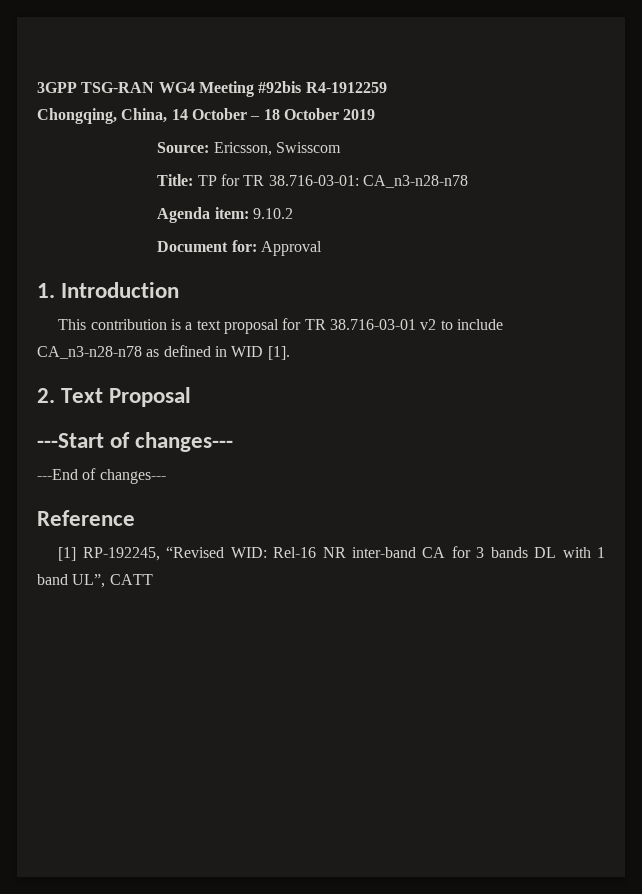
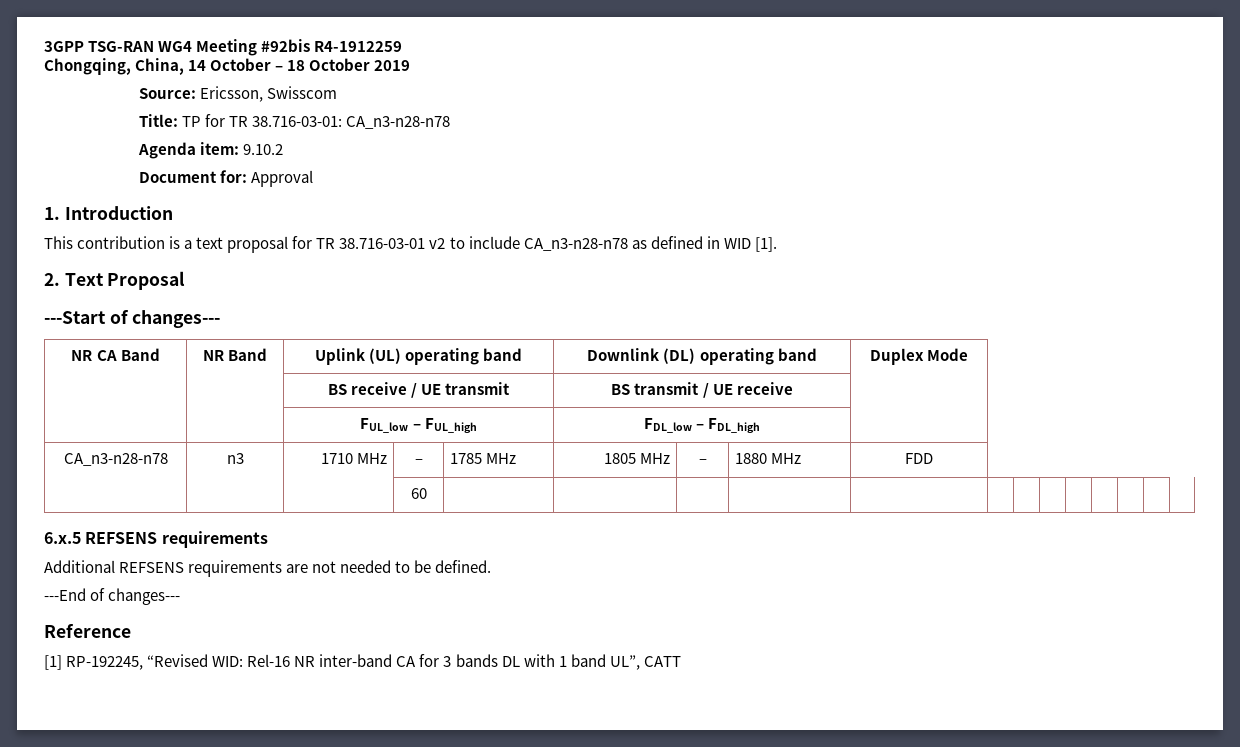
+ NR CA Band | NR Band | Uplink (UL) operating band | Downlink (DL) operating band | Duplex Mode
+ | | BS receive / UE transmit | BS transmit / UE receive |
+ | | FUL_low – FUL_high | FDL_low – FDL_high |
+ CA_n3-n28-n78 | n3 | 1710 MHz | – | 1785 MHz | 1805 MHz | – | 1880 MHz | FDD
+ | | | 60 | | | | | | | | | | | | |
+ 6.x.5 REFSENS requirements
+ Additional REFSENS requirements are not needed to be defined.

